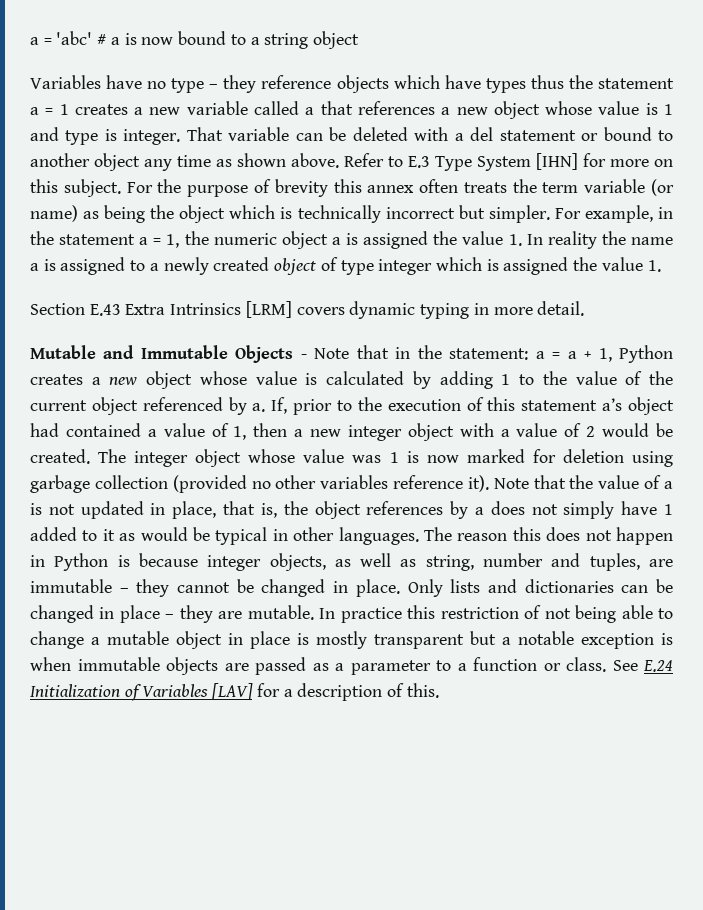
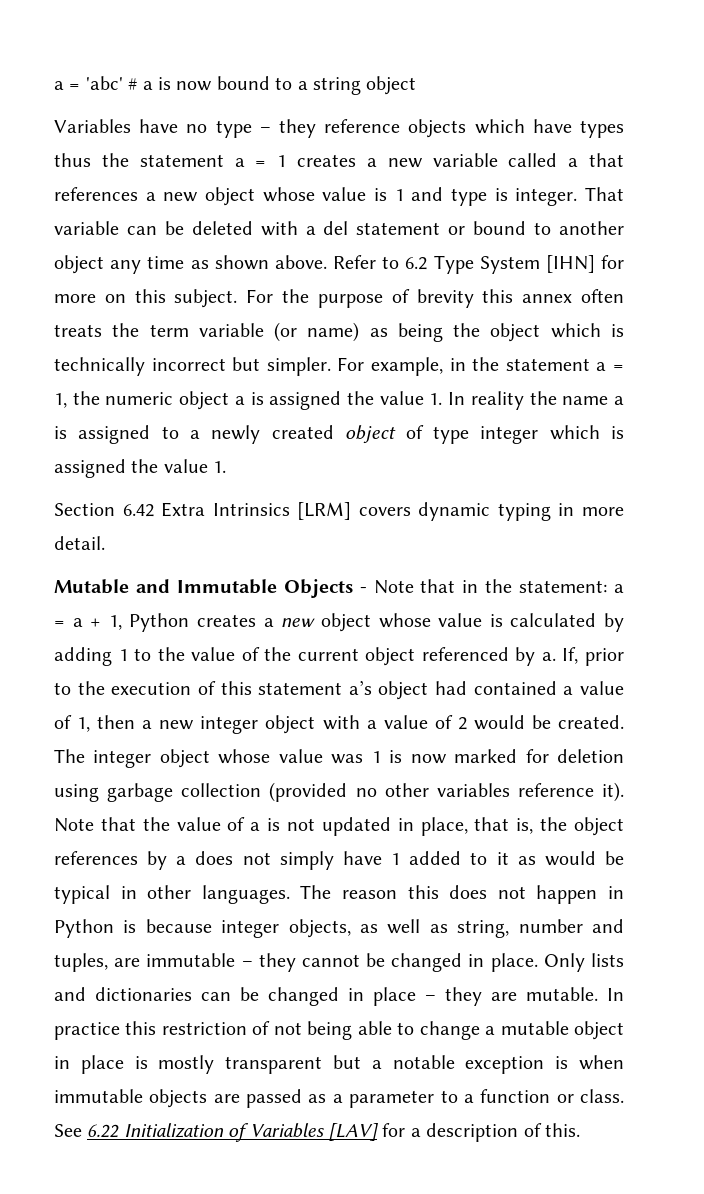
- Refer to E.3 Type System [IHN] for more on this subject.
+ Refer to 6.2 Type System [IHN] for more on this subject.
- Section E.43 Extra Intrinsics [LRM] covers dynamic typing in more detail.
+ Section 6.42 Extra Intrinsics [LRM] covers dynamic typing in more detail.
- See E.24 Initialization of Variables [LAV] for a description of this.
+ See 6.22 Initialization of Variables [LAV] for a description of this.

